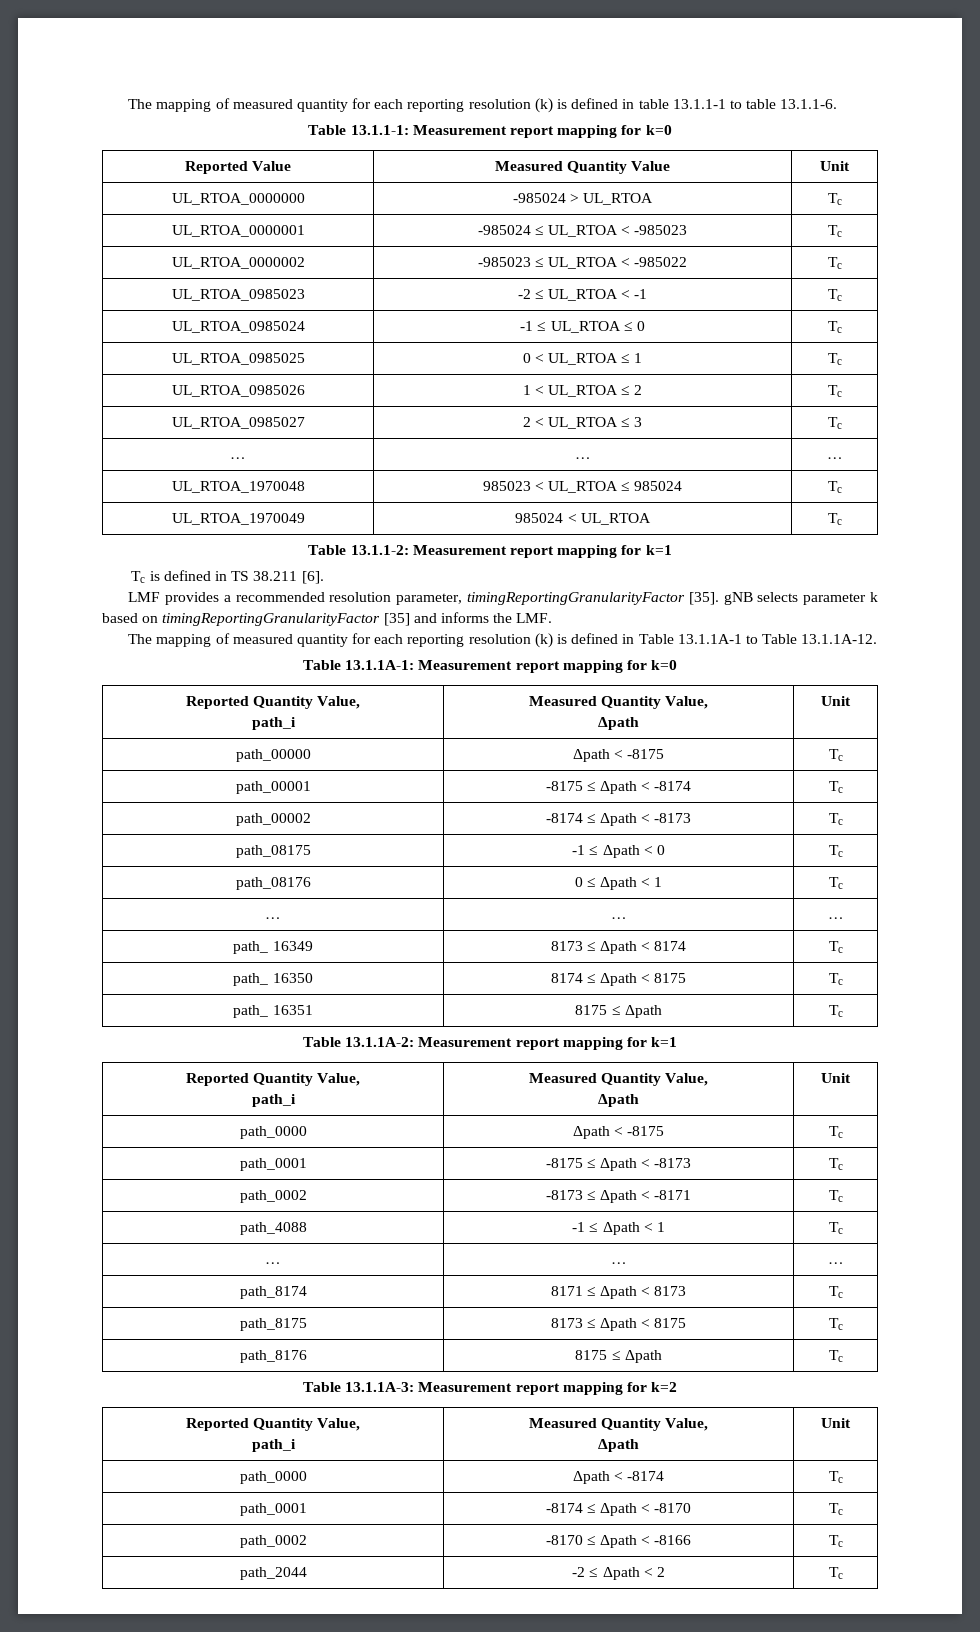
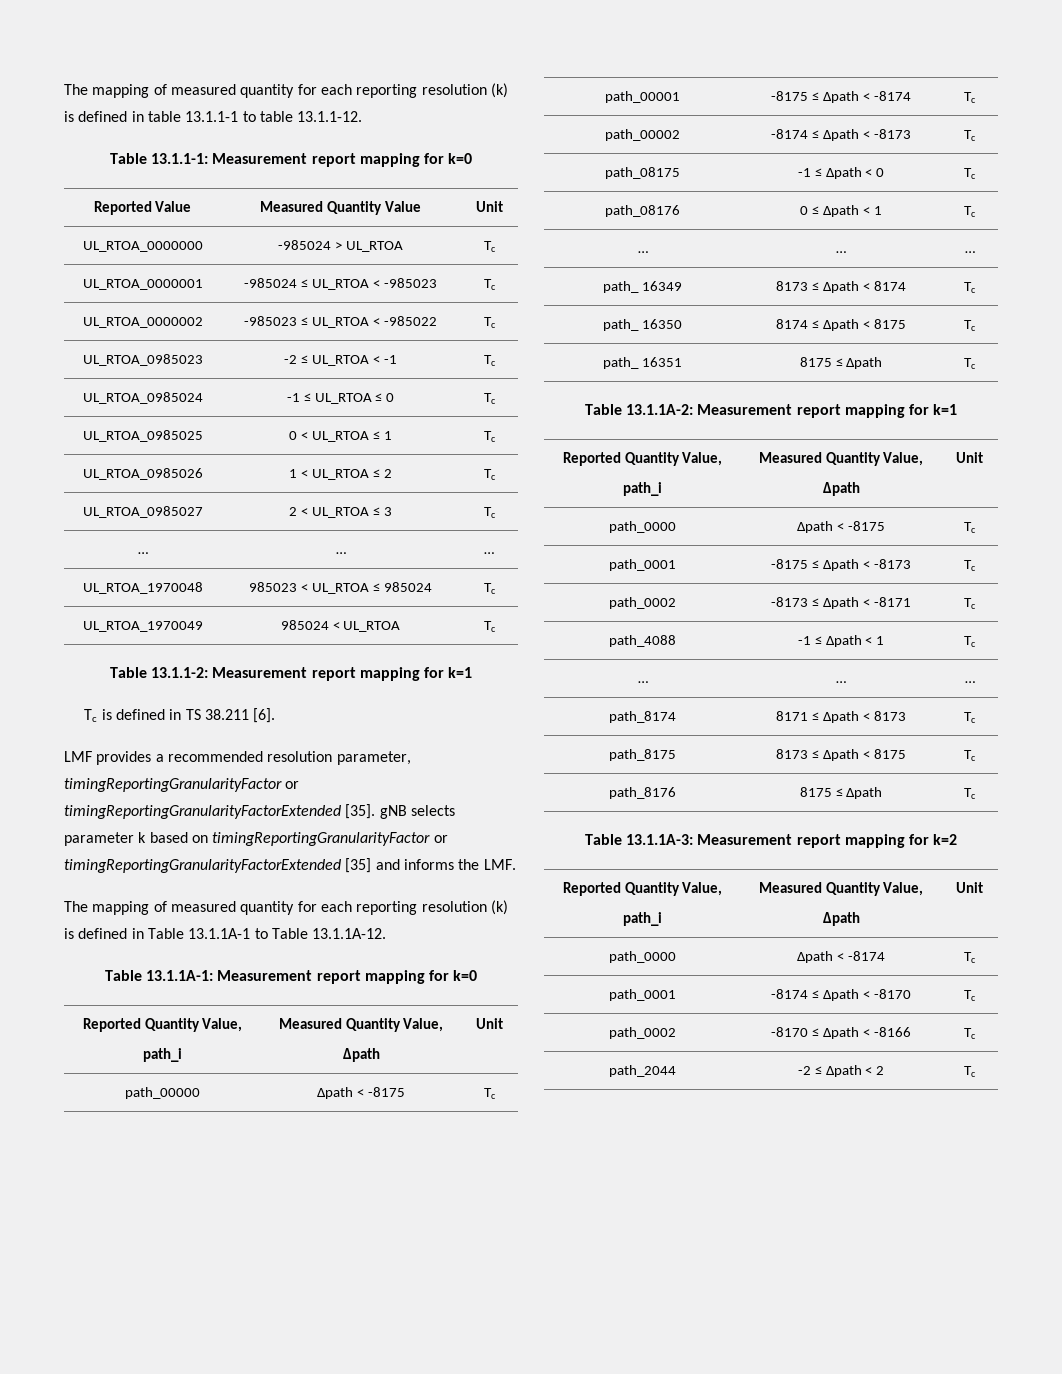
- The mapping of measured quantity for each reporting resolution (k) is defined in table 13.1.1-1 to table 13.1.1-6.
+ The mapping of measured quantity for each reporting resolution (k) is defined in table 13.1.1-1 to table 13.1.1-12.
- LMF provides a recommended resolution parameter, timingReportingGranularityFactor [35]. gNB selects parameter k based on timingReportingGranularityFactor [35] and informs the LMF.
+ LMF provides a recommended resolution parameter, timingReportingGranularityFactor or timingReportingGranularityFactorExtended [35]. gNB selects parameter k based on timingReportingGranularityFactor or timingReportingGranularityFactorExtended [35] and informs the LMF.

